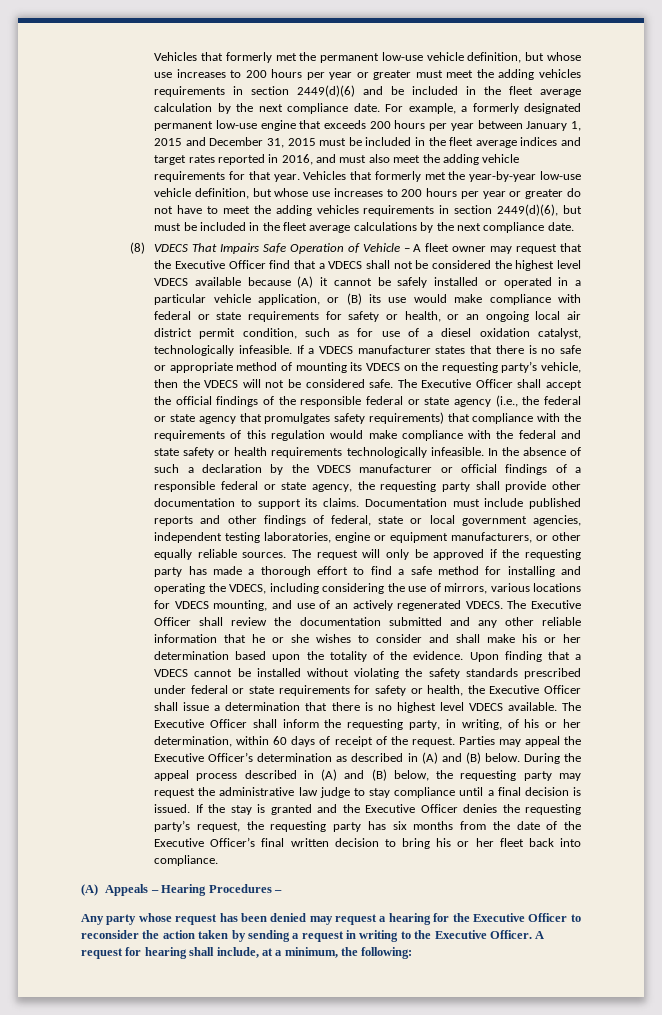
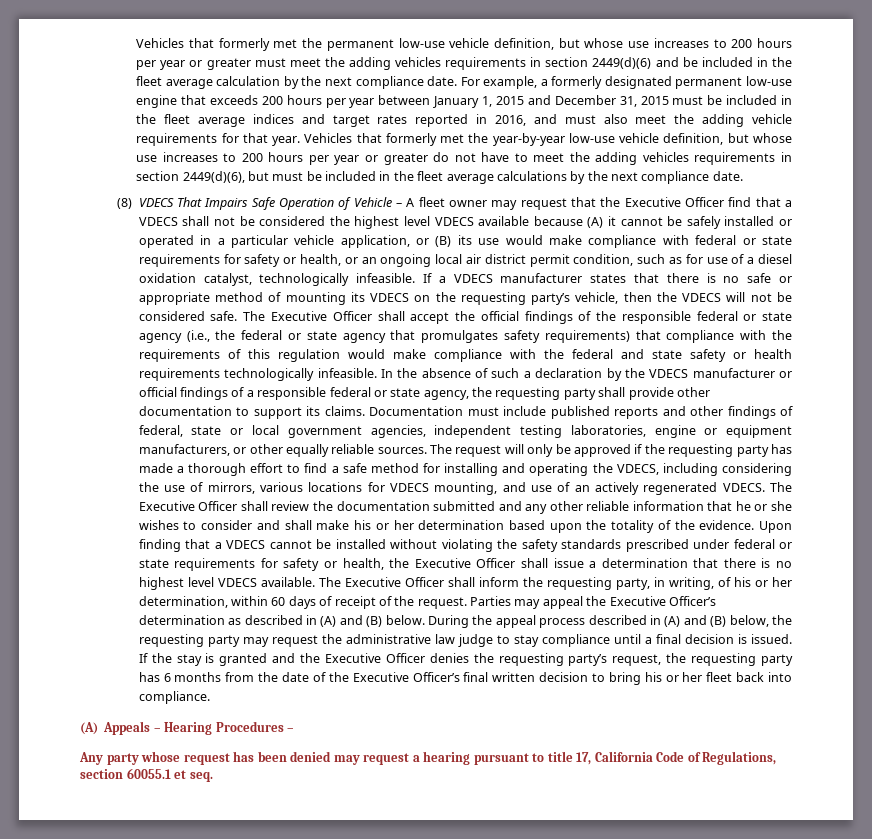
- If the stay is granted and the Executive Officer denies the requesting party’s request, the requesting party has six months from the date of the Executive Officer’s final written decision to bring his or her fleet back into compliance.
+ If the stay is granted and the Executive Officer denies the requesting party’s request, the requesting party has 6 months from the date of the Executive Officer’s final written decision to bring his or her fleet back into compliance.
- Any party whose request has been denied may request a hearing for the Executive Officer to reconsider the action taken by sending a request in writing to the Executive Officer. A request for hearing shall include, at a minimum, the following:
+ Any party whose request has been denied may request a hearing pursuant to title 17, California Code of Regulations, section 60055.1 et seq.

